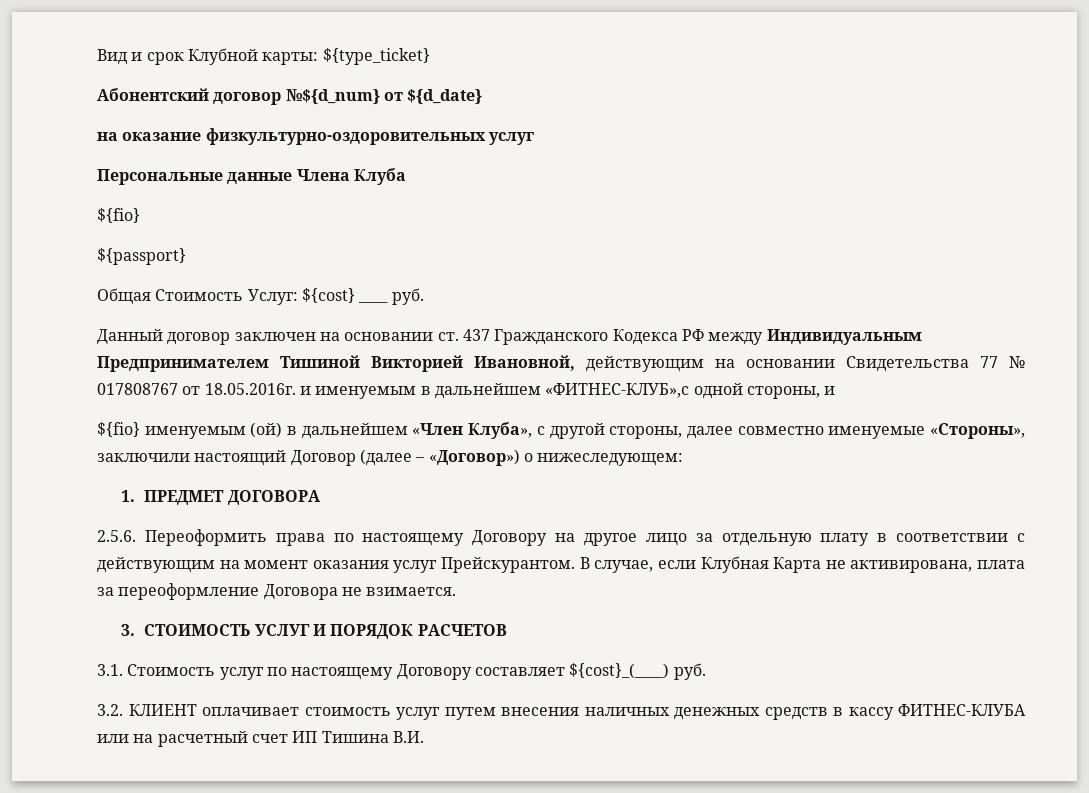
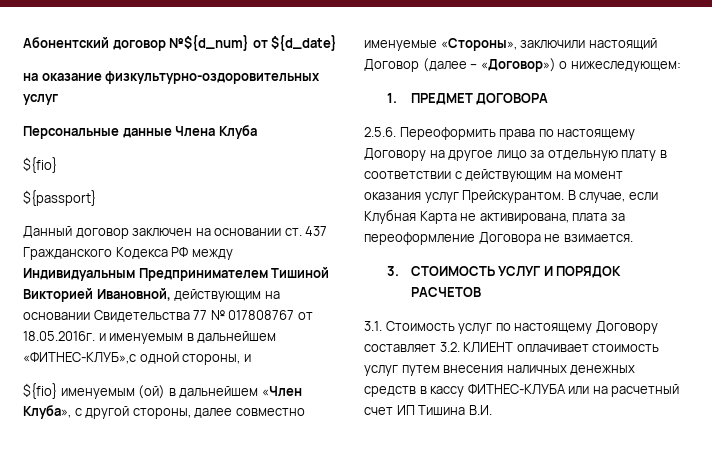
- Вид и срок Клубной карты: ${type_ticket}
- Общая Стоимость Услуг: ${cost} ____ руб.
- 3.1. Стоимость услуг по настоящему Договору составляет ${cost}_(____) руб.
- 3.2. КЛИЕНТ оплачивает стоимость услуг путем внесения наличных денежных средств в кассу ФИТНЕС-КЛУБА или на расчетный счет ИП Тишина В.И.
+ 3.1. Стоимость услуг по настоящему Договору составляет 3.2. КЛИЕНТ оплачивает стоимость услуг путем внесения наличных денежных средств в кассу ФИТНЕС-КЛУБА или на расчетный счет ИП Тишина В.И.

